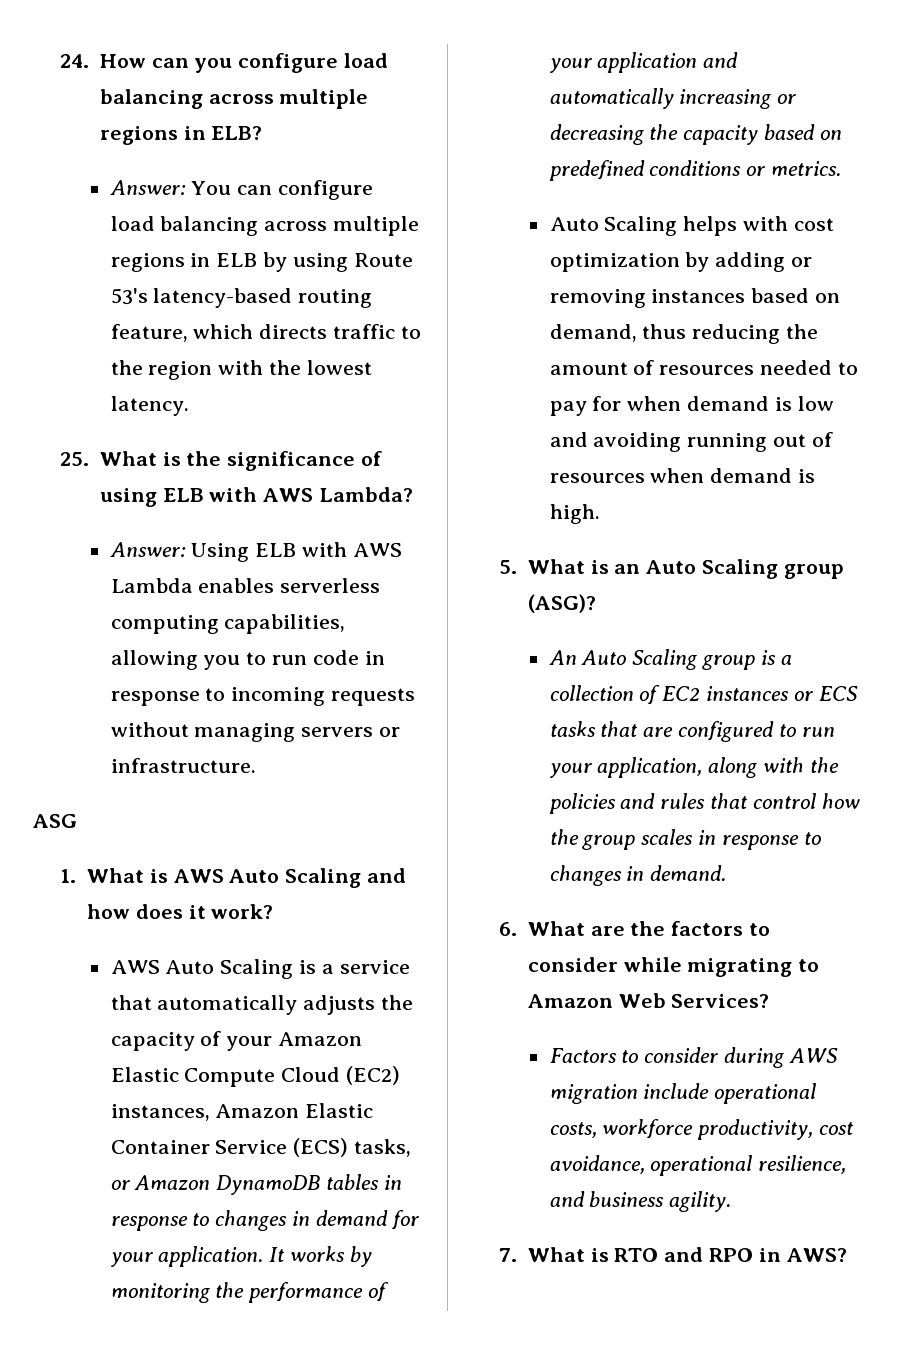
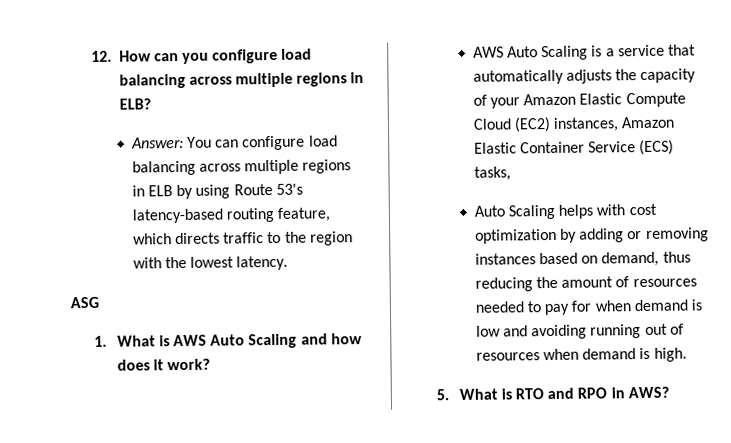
- 24. How can you configure load balancing across multiple regions in ELB?
+ 12. How can you configure load balancing across multiple regions in ELB?
- 25. What is the significance of using ELB with AWS Lambda?
- Answer: Using ELB with AWS Lambda enables serverless computing capabilities, allowing you to run code in response to incoming requests without managing servers or infrastructure.
- AWS Auto Scaling is a service that automatically adjusts the capacity of your Amazon Elastic Compute Cloud (EC2) instances, Amazon Elastic Container Service (ECS) tasks, or Amazon DynamoDB tables in response to changes in demand for your application. It works by monitoring the performance of your application and automatically increasing or decreasing the capacity based on predefined conditions or metrics.
+ AWS Auto Scaling is a service that automatically adjusts the capacity of your Amazon Elastic Compute Cloud (EC2) instances, Amazon Elastic Container Service (ECS) tasks,
- 5. What is an Auto Scaling group (ASG)?
- An Auto Scaling group is a collection of EC2 instances or ECS tasks that are configured to run your application, along with the policies and rules that control how the group scales in response to changes in demand.
- 6. What are the factors to consider while migrating to Amazon Web Services?
- Factors to consider during AWS migration include operational costs, workforce productivity, cost avoidance, operational resilience, and business agility.
- 7. What is RTO and RPO in AWS?
+ 5. What is RTO and RPO in AWS?

